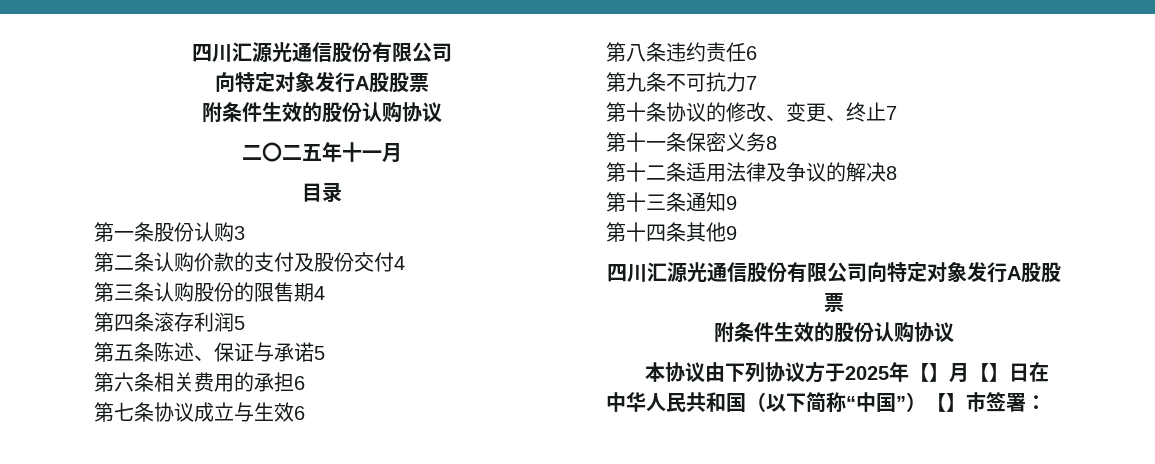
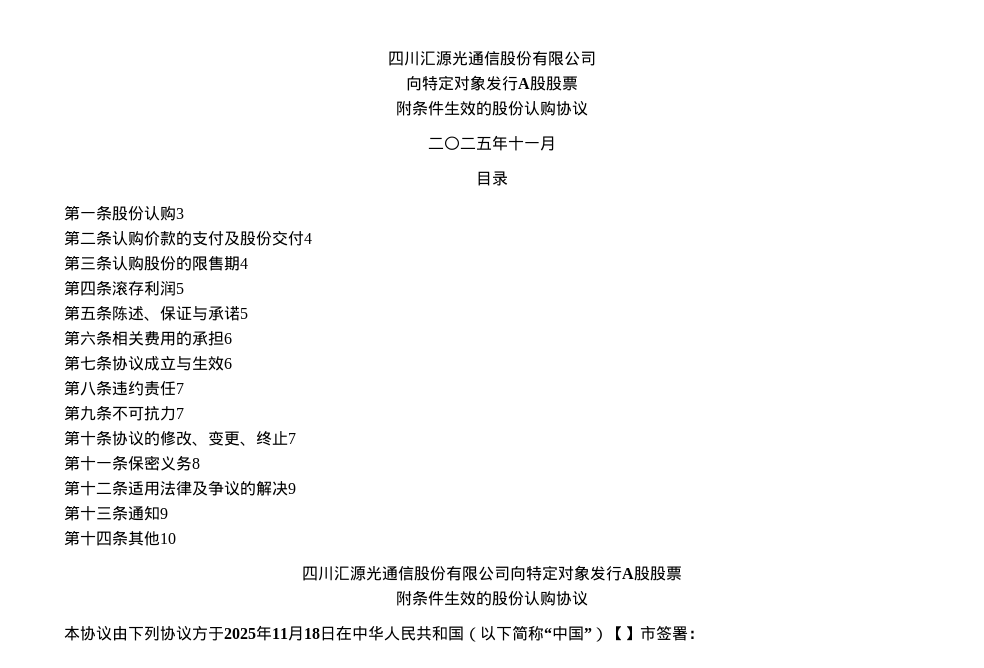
- 第八条违约责任6
+ 第八条违约责任7
- 第十二条适用法律及争议的解决8
+ 第十二条适用法律及争议的解决9
- 第十四条其他9
+ 第十四条其他10
- 本协议由下列协议方于2025年【】月【】日在中华人民共和国（以下简称“中国”）【】市签署：
+ 本协议由下列协议方于2025年11月18日在中华人民共和国（以下简称“中国”）【】市签署：

